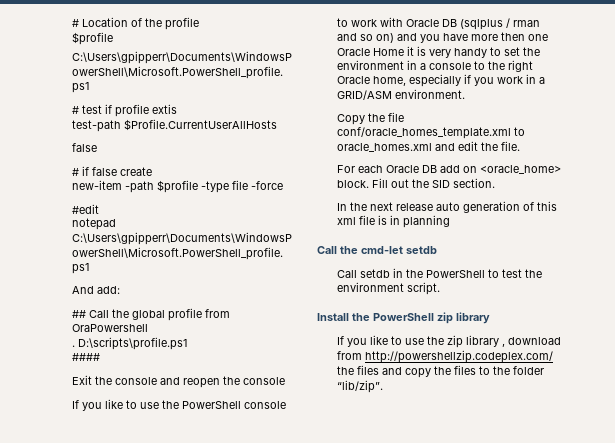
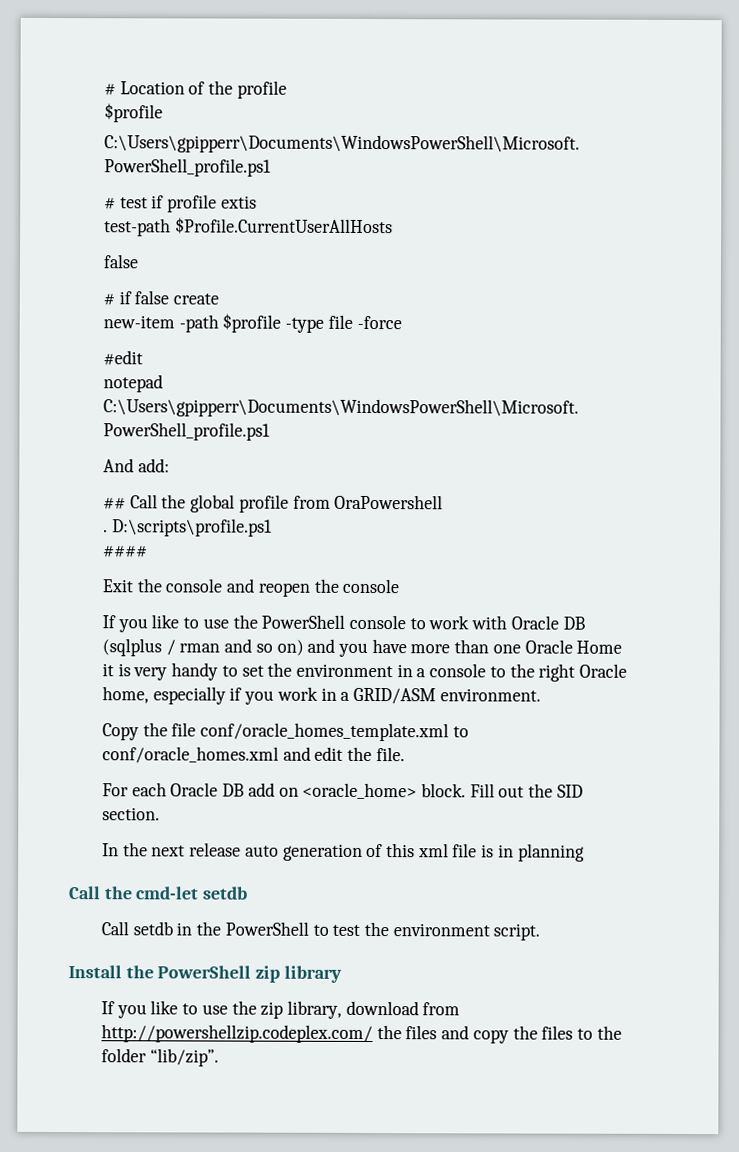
- If you like to use the PowerShell console to work with Oracle DB (sqlplus / rman and so on) and you have more then one Oracle Home it is very handy to set the environment in a console to the right Oracle home, especially if you work in a GRID/ASM environment.
+ If you like to use the PowerShell console to work with Oracle DB (sqlplus / rman and so on) and you have more than one Oracle Home it is very handy to set the environment in a console to the right Oracle home, especially if you work in a GRID/ASM environment.
- Copy the file conf/oracle_homes_template.xml to oracle_homes.xml and edit the file.
+ Copy the file conf/oracle_homes_template.xml to conf/oracle_homes.xml and edit the file.
- If you like to use the zip library , download from http://powershellzip.codeplex.com/ the files and copy the files to the folder “lib/zip”.
+ If you like to use the zip library, download from http://powershellzip.codeplex.com/ the files and copy the files to the folder “lib/zip”.

